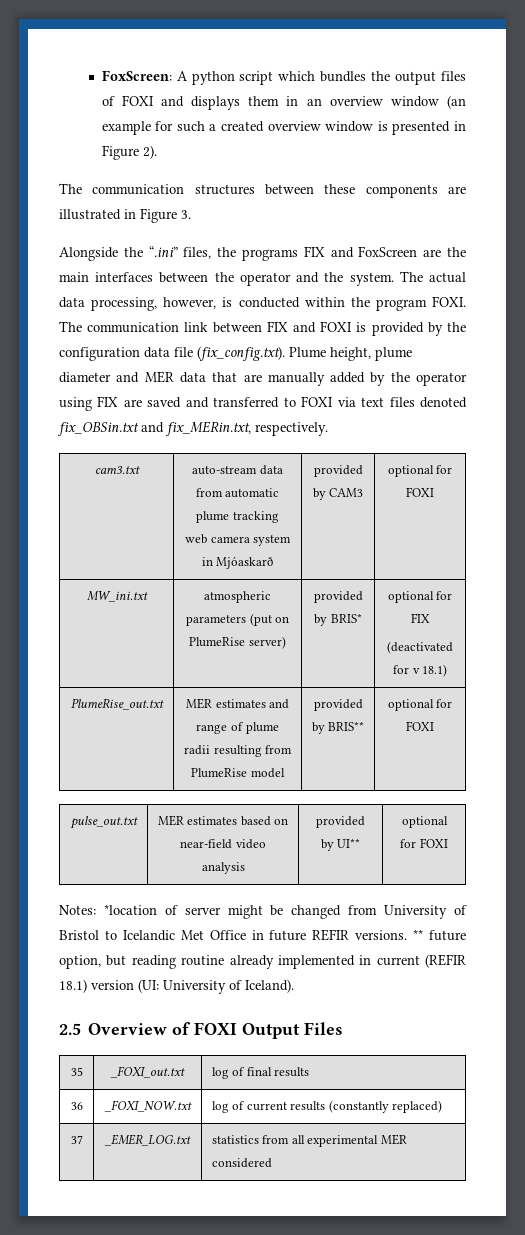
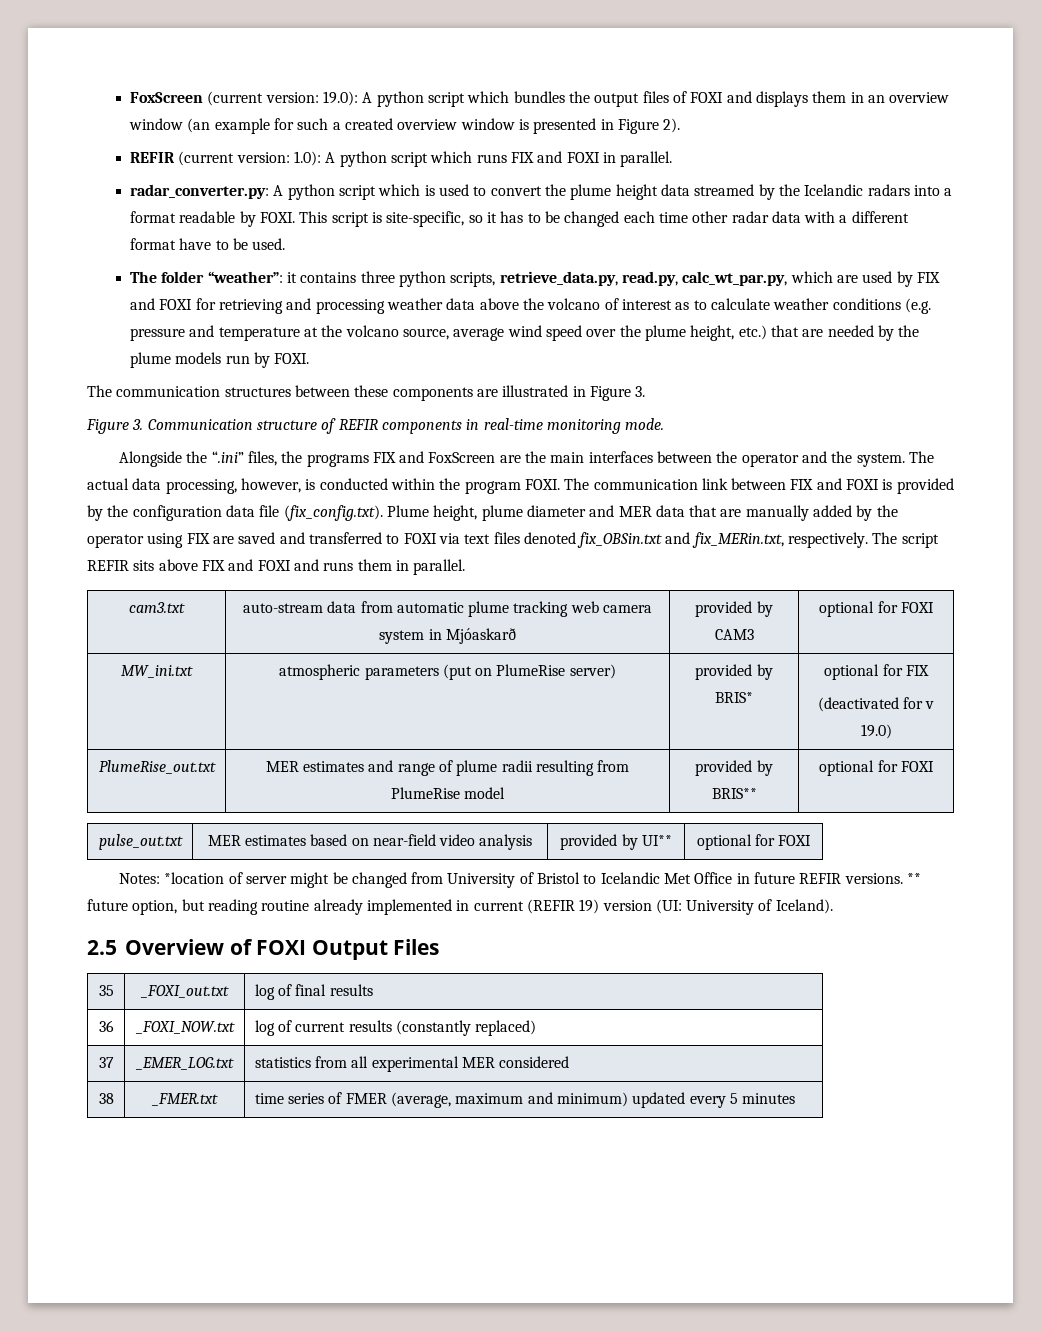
- FoxScreen: A python script which bundles the output files of FOXI and displays them in an overview window (an example for such a created overview window is presented in Figure 2).
+ FoxScreen (current version: 19.0): A python script which bundles the output files of FOXI and displays them in an overview window (an example for such a created overview window is presented in Figure 2).
+ REFIR (current version: 1.0): A python script which runs FIX and FOXI in parallel.
+ radar_converter.py: A python script which is used to convert the plume height data streamed by the Icelandic radars into a format readable by FOXI. This script is site-specific, so it has to be changed each time other radar data with a different format have to be used.
+ The folder “weather”: it contains three python scripts, retrieve_data.py, read.py, calc_wt_par.py, which are used by FIX and FOXI for retrieving and processing weather data above the volcano of interest as to calculate weather conditions (e.g. pressure and temperature at the volcano source, average wind speed over the plume height, etc.) that are needed by the plume models run by FOXI.
+ Figure 3. Communication structure of REFIR components in real-time monitoring mode.
+ The script REFIR sits above FIX and FOXI and runs them in parallel.
  MW_ini.txt | atmospheric parameters (put on PlumeRise server) | provided by BRIS* | optional for FIX
- (deactivated for v 18.1)
+ (deactivated for v 19.0)
- ** future option, but reading routine already implemented in current (REFIR 18.1) version (UI: University of Iceland).
+ ** future option, but reading routine already implemented in current (REFIR 19) version (UI: University of Iceland).
+ 38 | _FMER.txt | time series of FMER (average, maximum and minimum) updated every 5 minutes

